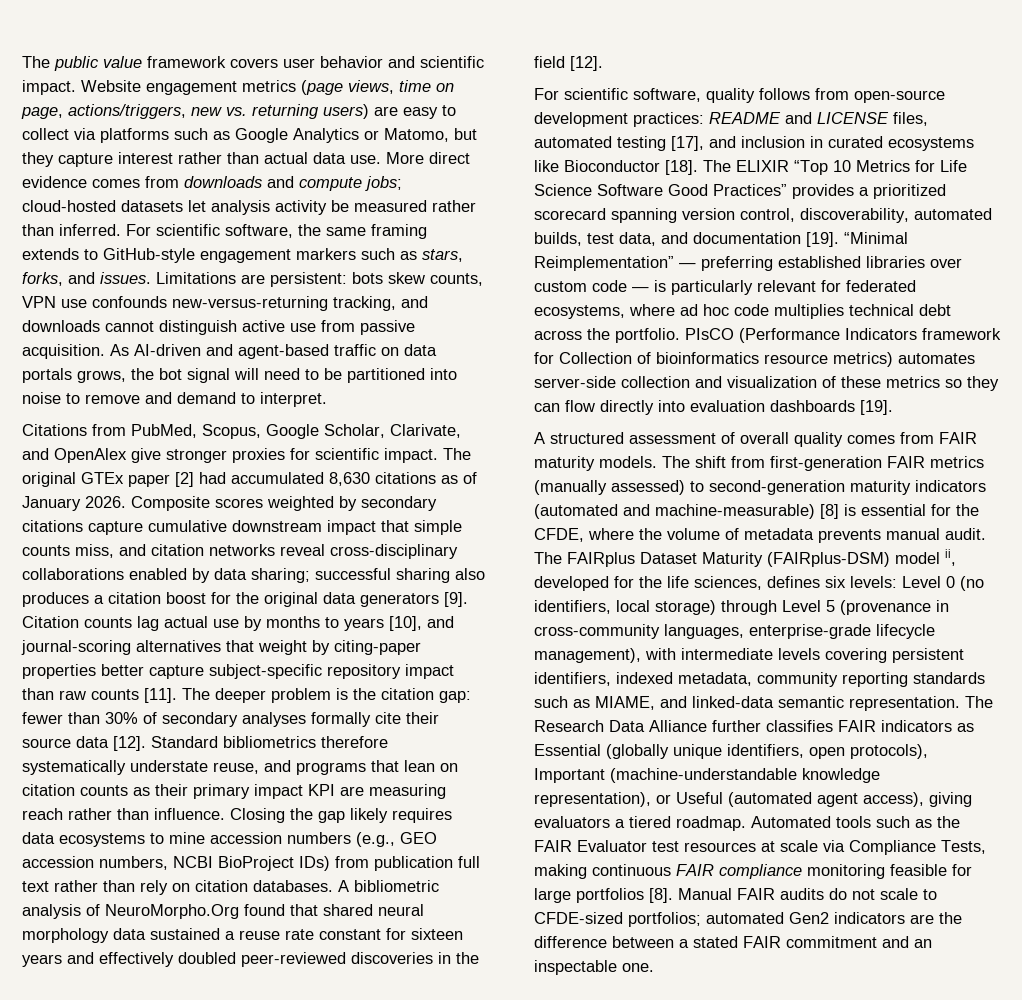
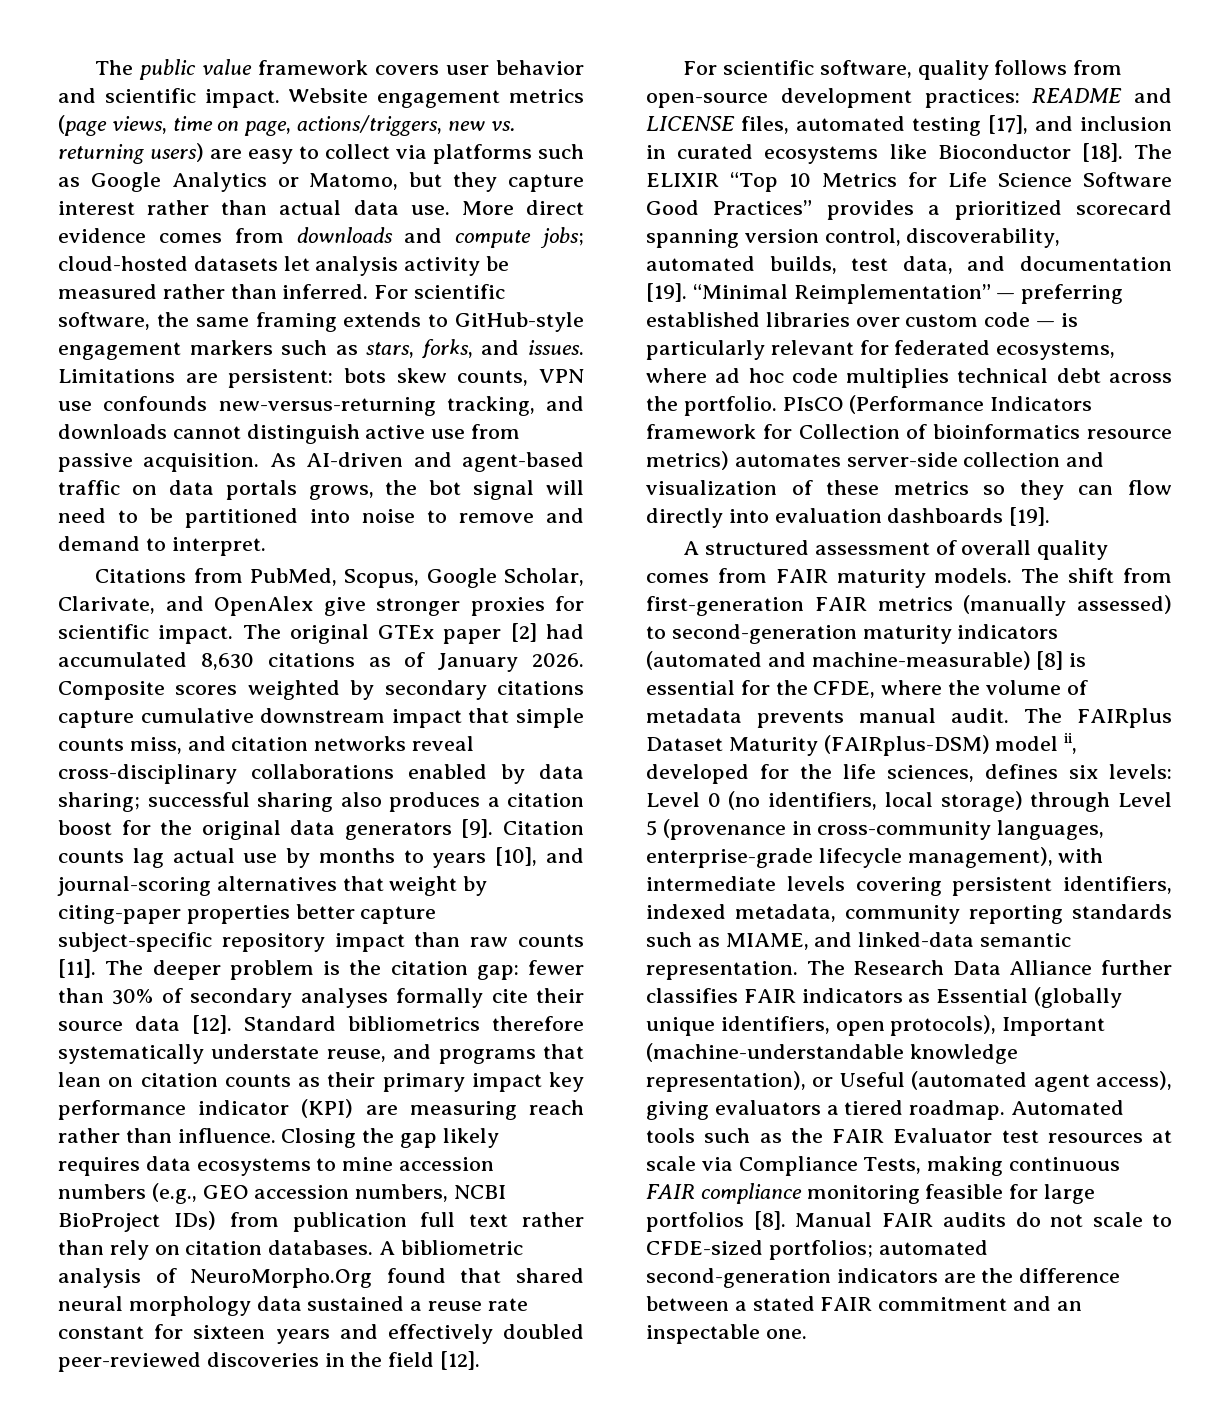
- Standard bibliometrics therefore systematically understate reuse, and programs that lean on citation counts as their primary impact KPI are measuring reach rather than influence.
+ Standard bibliometrics therefore systematically understate reuse, and programs that lean on citation counts as their primary impact key performance indicator (KPI) are measuring reach rather than influence.
- Manual FAIR audits do not scale to CFDE-sized portfolios; automated Gen2 indicators are the difference between a stated FAIR commitment and an inspectable one.
+ Manual FAIR audits do not scale to CFDE-sized portfolios; automated second-generation indicators are the difference between a stated FAIR commitment and an inspectable one.

